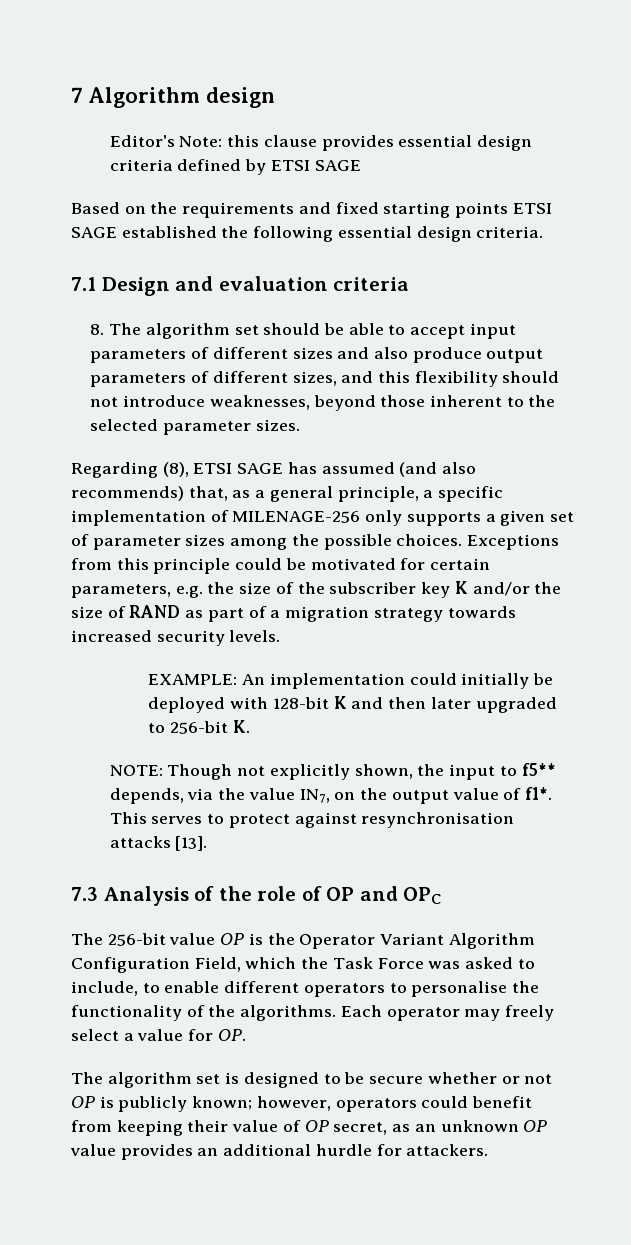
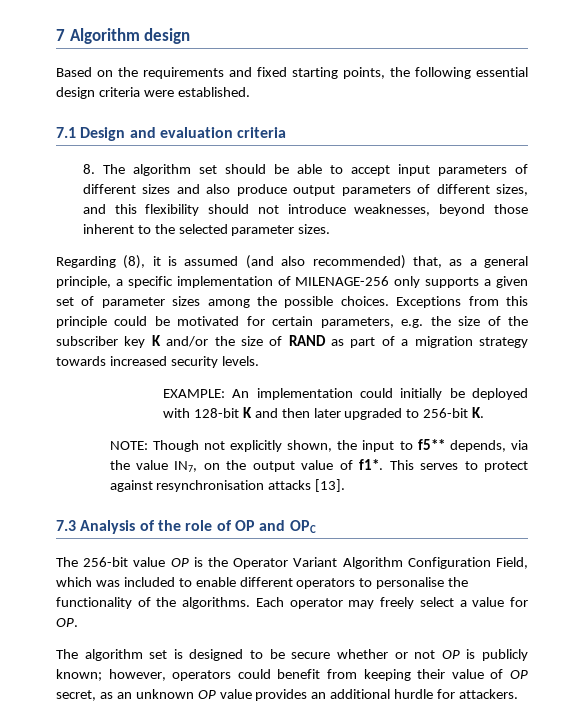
- Editor's Note: this clause provides essential design criteria defined by ETSI SAGE
- Based on the requirements and fixed starting points ETSI SAGE established the following essential design criteria.
+ Based on the requirements and fixed starting points, the following essential design criteria were established.
- Regarding (8), ETSI SAGE has assumed (and also recommends) that, as a general principle, a specific implementation of MILENAGE-256 only supports a given set of parameter sizes among the possible choices.
+ Regarding (8), it is assumed (and also recommended) that, as a general principle, a specific implementation of MILENAGE-256 only supports a given set of parameter sizes among the possible choices.
- The 256-bit value OP is the Operator Variant Algorithm Configuration Field, which the Task Force was asked to include, to enable different operators to personalise the functionality of the algorithms.
+ The 256-bit value OP is the Operator Variant Algorithm Configuration Field, which was included to enable different operators to personalise the functionality of the algorithms.

